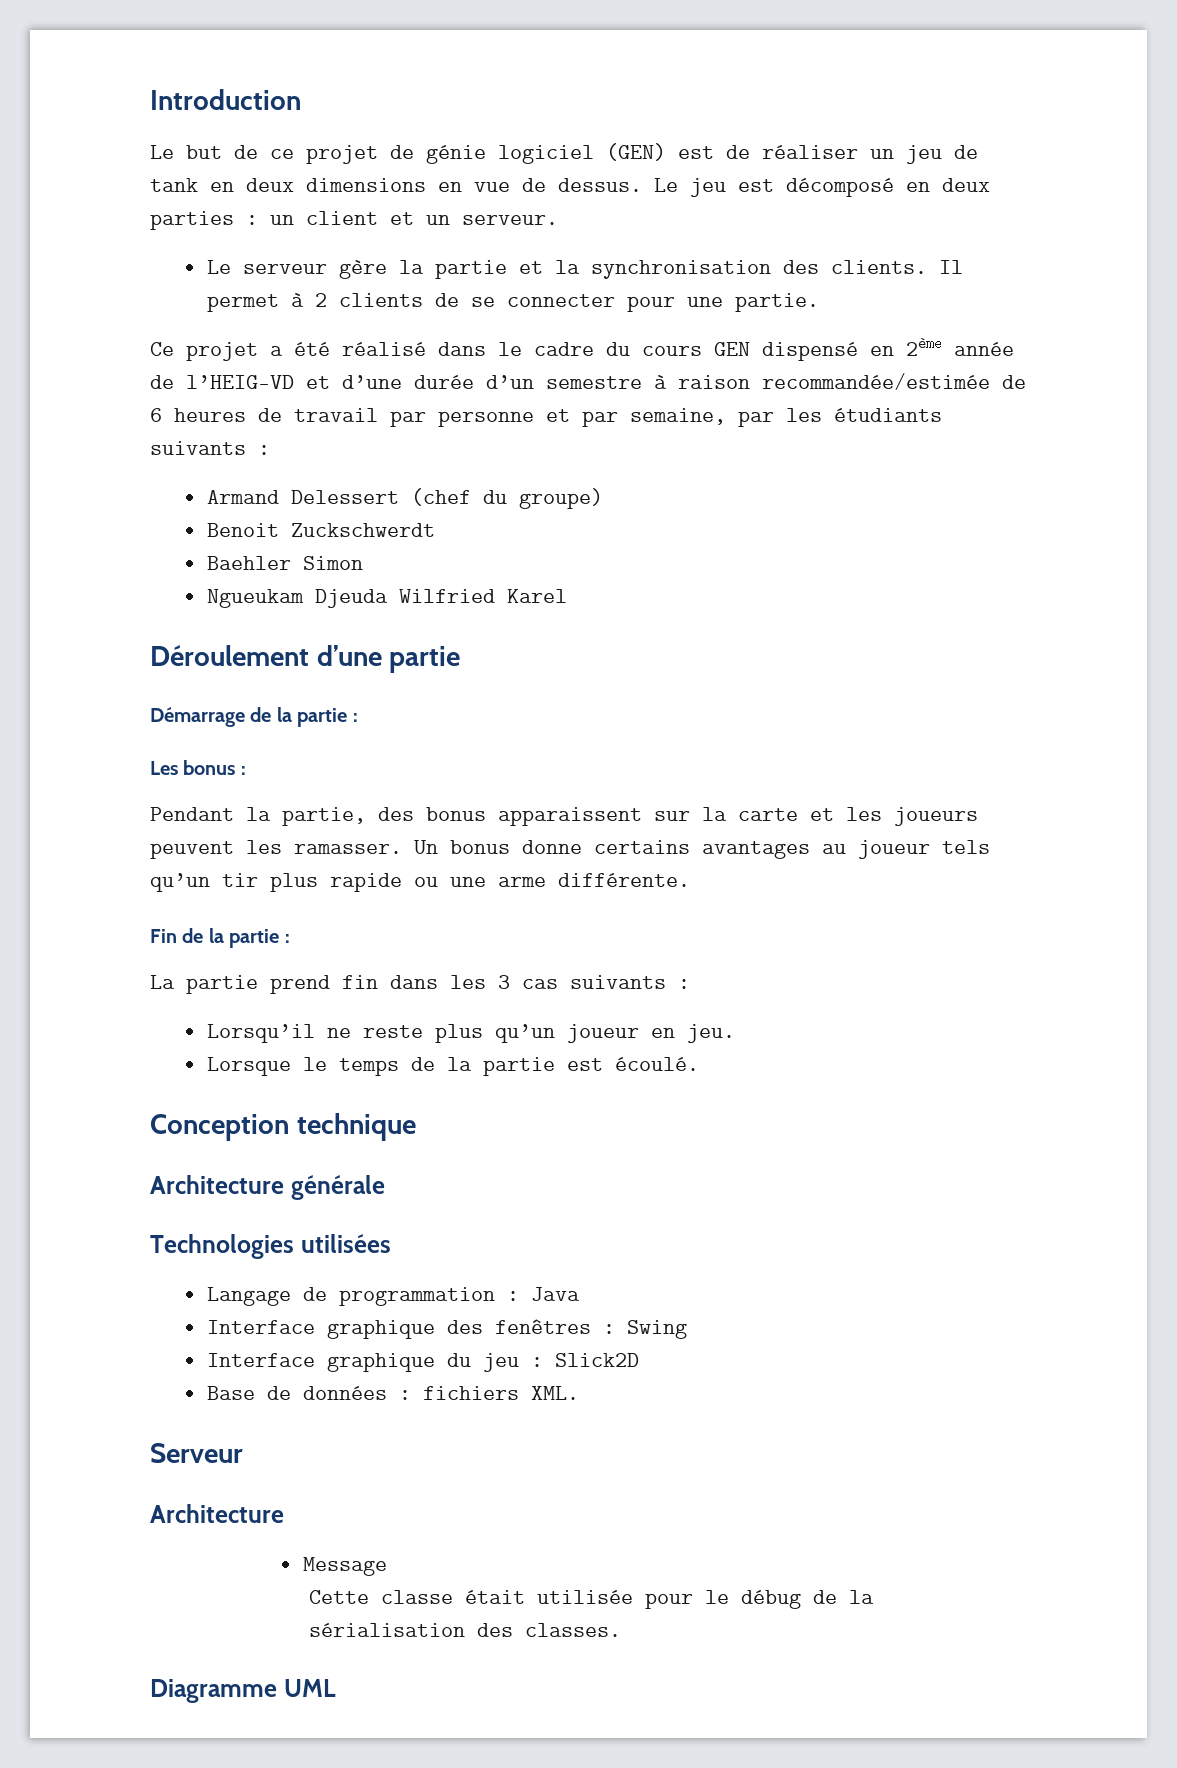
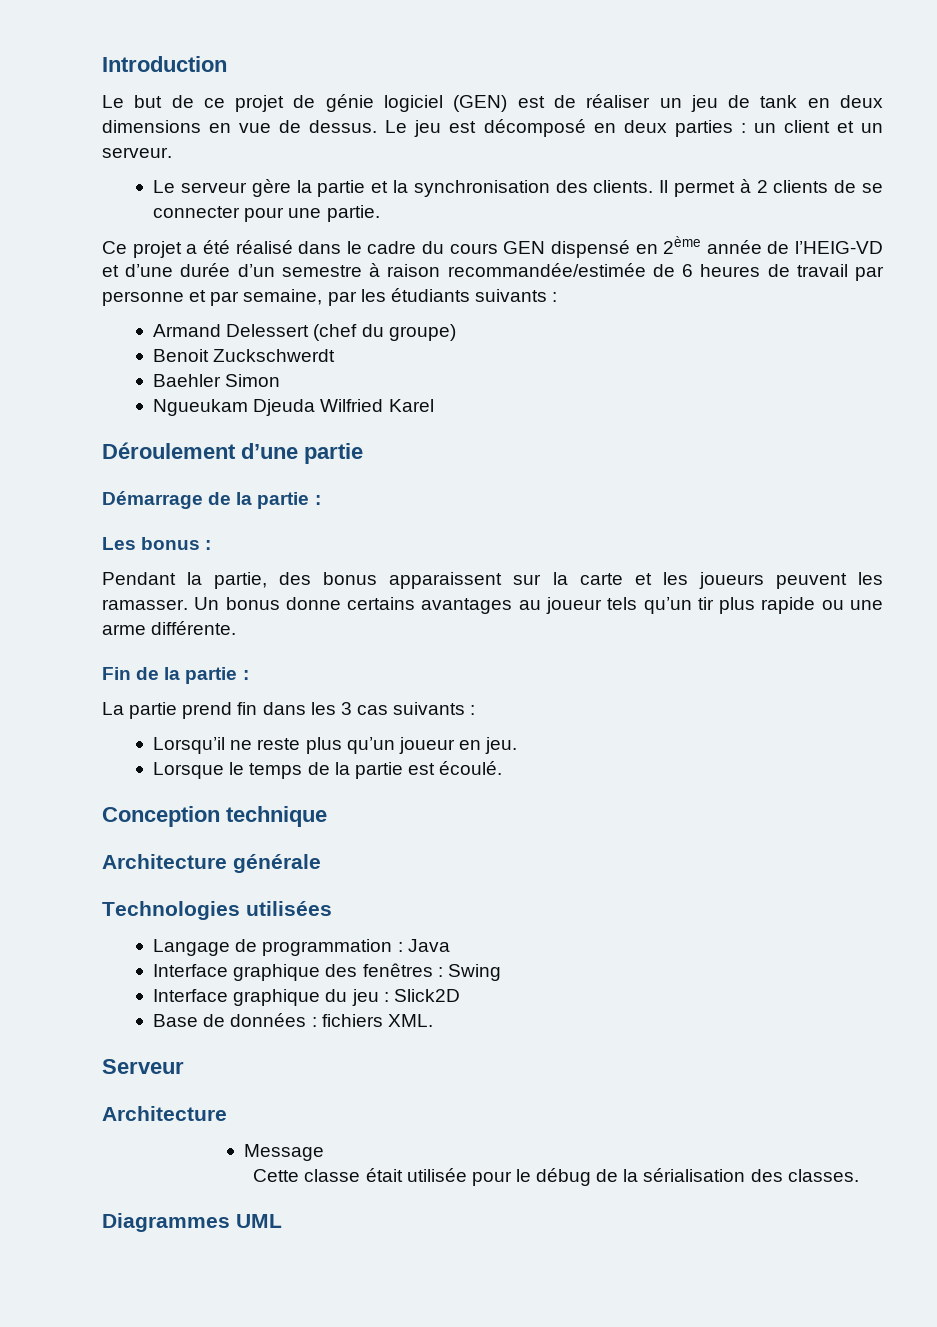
- Diagramme UML
+ Diagrammes UML

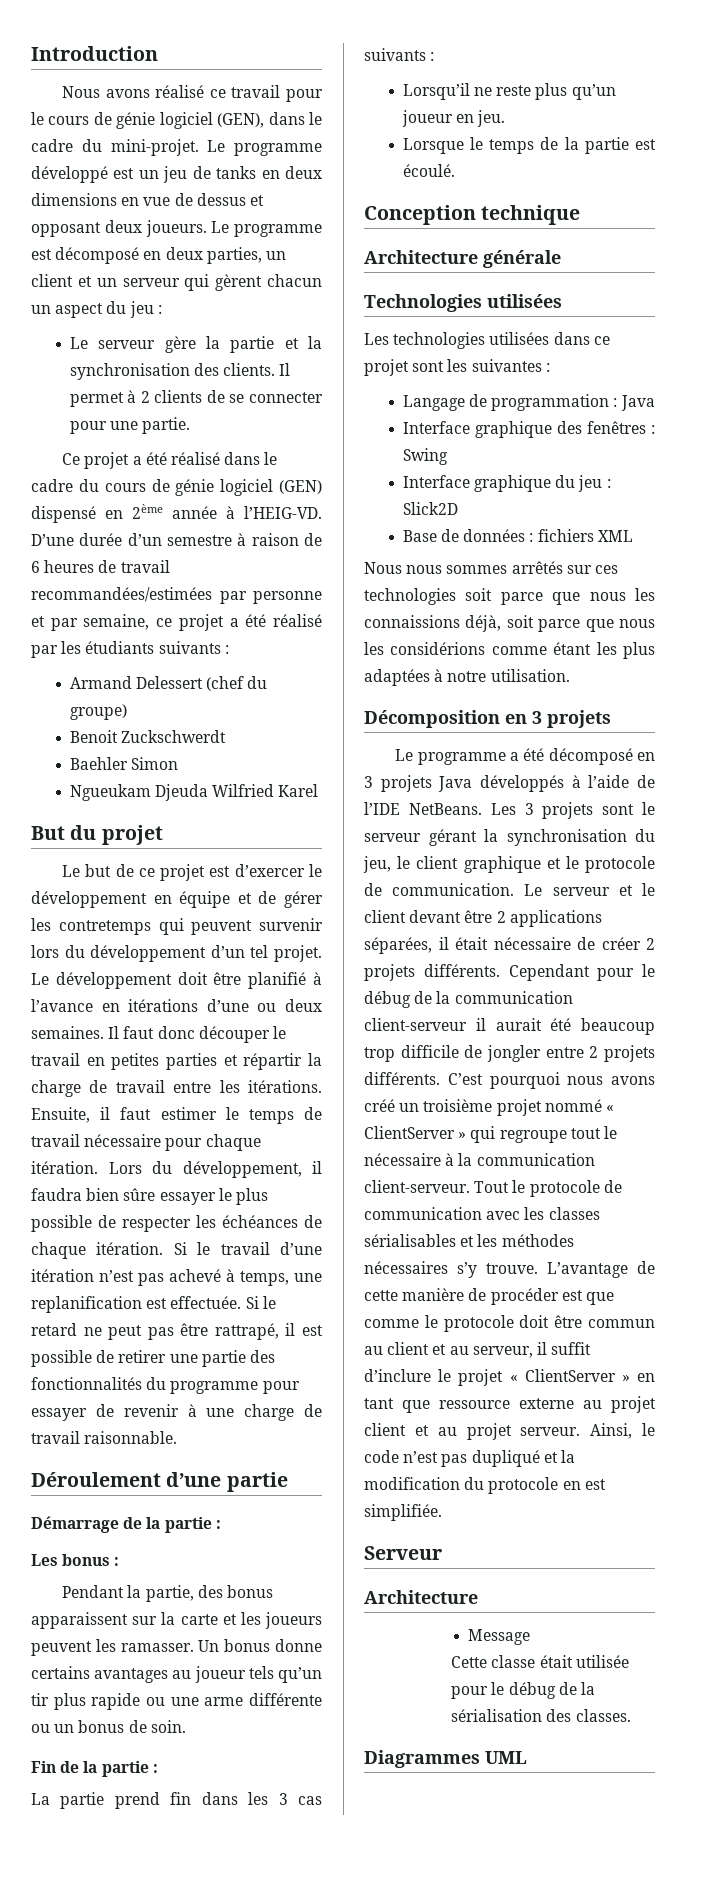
- Le but de ce projet de génie logiciel (GEN) est de réaliser un jeu de tank en deux dimensions en vue de dessus. Le jeu est décomposé en deux parties : un client et un serveur.
+ Nous avons réalisé ce travail pour le cours de génie logiciel (GEN), dans le cadre du mini-projet. Le programme développé est un jeu de tanks en deux dimensions en vue de dessus et opposant deux joueurs. Le programme est décomposé en deux parties, un client et un serveur qui gèrent chacun un aspect du jeu :
- Ce projet a été réalisé dans le cadre du cours GEN dispensé en 2ème année de l’HEIG-VD et d’une durée d’un semestre à raison recommandée/estimée de 6 heures de travail par personne et par semaine, par les étudiants suivants :
+ Ce projet a été réalisé dans le cadre du cours de génie logiciel (GEN) dispensé en 2ème année à l’HEIG-VD. D’une durée d’un semestre à raison de 6 heures de travail recommandées/estimées par personne et par semaine, ce projet a été réalisé par les étudiants suivants :
+ But du projet
+ Le but de ce projet est d’exercer le développement en équipe et de gérer les contretemps qui peuvent survenir lors du développement d’un tel projet. Le développement doit être planifié à l’avance en itérations d’une ou deux semaines. Il faut donc découper le travail en petites parties et répartir la charge de travail entre les itérations. Ensuite, il faut estimer le temps de travail nécessaire pour chaque itération. Lors du développement, il faudra bien sûre essayer le plus possible de respecter les échéances de chaque itération. Si le travail d’une itération n’est pas achevé à temps, une replanification est effectuée. Si le retard ne peut pas être rattrapé, il est possible de retirer une partie des fonctionnalités du programme pour essayer de revenir à une charge de travail raisonnable.
- Un bonus donne certains avantages au joueur tels qu’un tir plus rapide ou une arme différente.
+ Un bonus donne certains avantages au joueur tels qu’un tir plus rapide ou une arme différente ou un bonus de soin.
+ Les technologies utilisées dans ce projet sont les suivantes :
- Base de données : fichiers XML.
+ Base de données : fichiers XML
+ Nous nous sommes arrêtés sur ces technologies soit parce que nous les connaissions déjà, soit parce que nous les considérions comme étant les plus adaptées à notre utilisation.
+ Décomposition en 3 projets
+ Le programme a été décomposé en 3 projets Java développés à l’aide de l’IDE NetBeans. Les 3 projets sont le serveur gérant la synchronisation du jeu, le client graphique et le protocole de communication. Le serveur et le client devant être 2 applications séparées, il était nécessaire de créer 2 projets différents. Cependant pour le débug de la communication client-serveur il aurait été beaucoup trop difficile de jongler entre 2 projets différents. C’est pourquoi nous avons créé un troisième projet nommé « ClientServer » qui regroupe tout le nécessaire à la communication client-serveur. Tout le protocole de communication avec les classes sérialisables et les méthodes nécessaires s’y trouve. L’avantage de cette manière de procéder est que comme le protocole doit être commun au client et au serveur, il suffit d’inclure le projet « ClientServer » en tant que ressource externe au projet client et au projet serveur. Ainsi, le code n’est pas dupliqué et la modification du protocole en est simplifiée.

